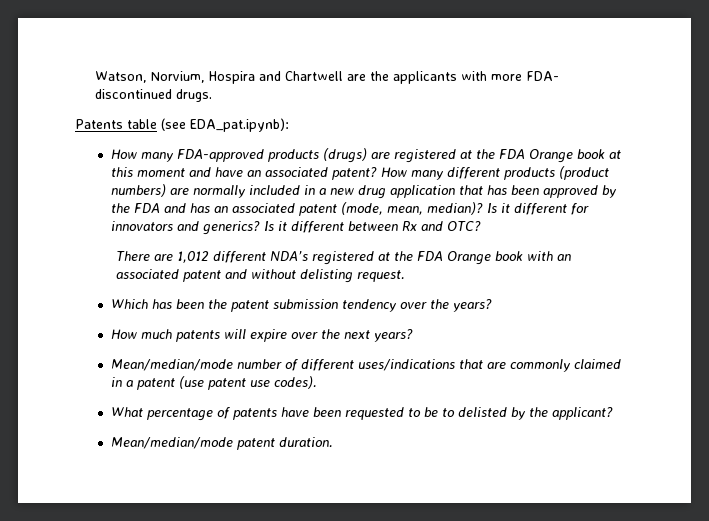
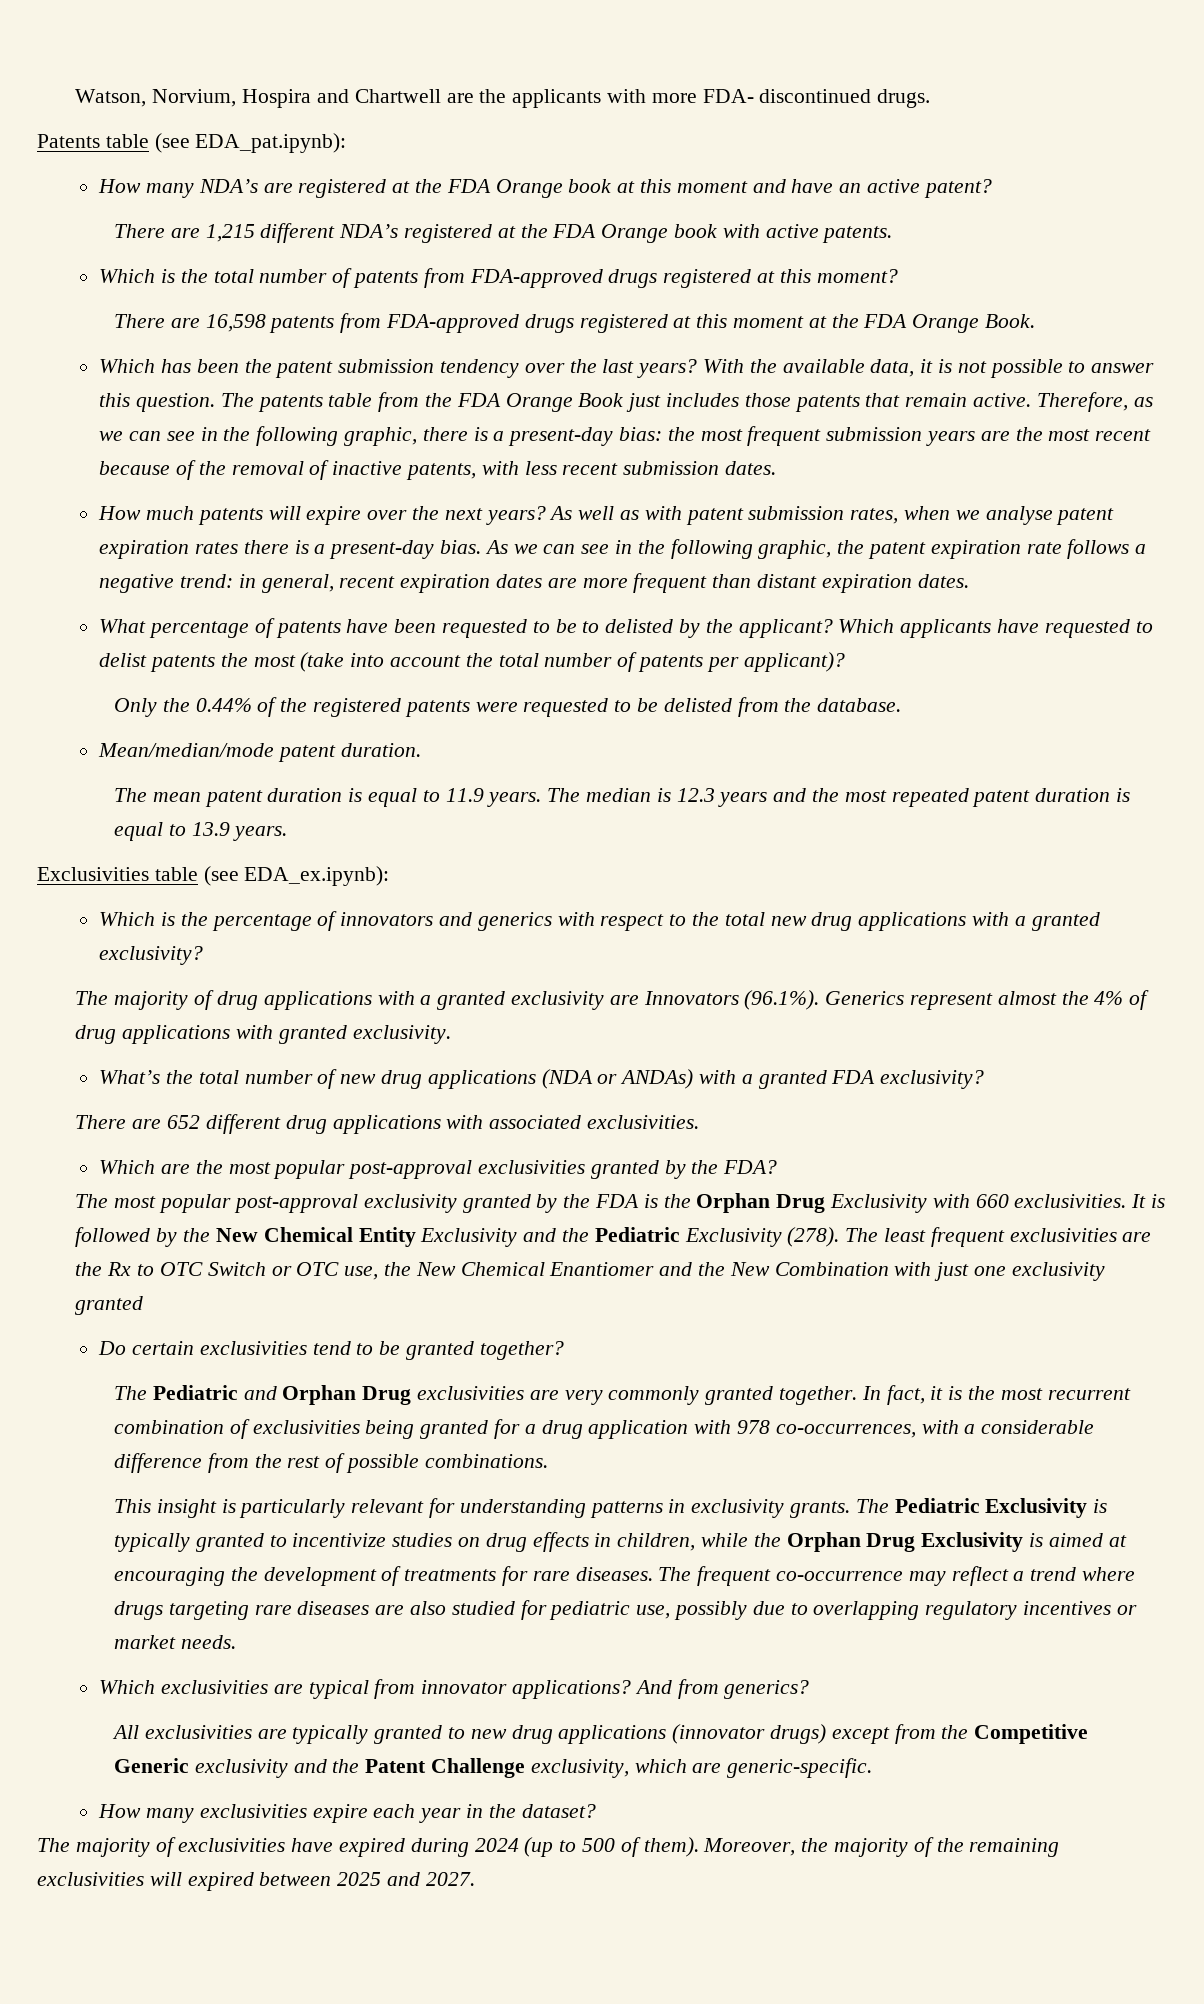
- How many FDA-approved products (drugs) are registered at the FDA Orange book at this moment and have an associated patent? How many different products (product numbers) are normally included in a new drug application that has been approved by the FDA and has an associated patent (mode, mean, median)? Is it different for innovators and generics? Is it different between Rx and OTC?
- There are 1,012 different NDA’s registered at the FDA Orange book with an associated patent and without delisting request.
+ How many NDA’s are registered at the FDA Orange book at this moment and have an active patent?
+ There are 1,215 different NDA’s registered at the FDA Orange book with active patents.
+ Which is the total number of patents from FDA-approved drugs registered at this moment?
+ There are 16,598 patents from FDA-approved drugs registered at this moment at the FDA Orange Book.
- Which has been the patent submission tendency over the years?
+ Which has been the patent submission tendency over the last years? With the available data, it is not possible to answer this question. The patents table from the FDA Orange Book just includes those patents that remain active. Therefore, as we can see in the following graphic, there is a present-day bias: the most frequent submission years are the most recent because of the removal of inactive patents, with less recent submission dates.
- How much patents will expire over the next years?
- Mean/median/mode number of different uses/indications that are commonly claimed in a patent (use patent use codes).
+ How much patents will expire over the next years? As well as with patent submission rates, when we analyse patent expiration rates there is a present-day bias. As we can see in the following graphic, the patent expiration rate follows a negative trend: in general, recent expiration dates are more frequent than distant expiration dates.
- What percentage of patents have been requested to be to delisted by the applicant?
+ What percentage of patents have been requested to be to delisted by the applicant? Which applicants have requested to delist patents the most (take into account the total number of patents per applicant)?
+ Only the 0.44% of the registered patents were requested to be delisted from the database.
  Mean/median/mode patent duration.
+ The mean patent duration is equal to 11.9 years. The median is 12.3 years and the most repeated patent duration is equal to 13.9 years.
+ Exclusivities table (see EDA_ex.ipynb):
+ Which is the percentage of innovators and generics with respect to the total new drug applications with a granted exclusivity?
+ The majority of drug applications with a granted exclusivity are Innovators (96.1%). Generics represent almost the 4% of drug applications with granted exclusivity.
+ What’s the total number of new drug applications (NDA or ANDAs) with a granted FDA exclusivity?
+ There are 652 different drug applications with associated exclusivities.
+ Which are the most popular post-approval exclusivities granted by the FDA?
+ The most popular post-approval exclusivity granted by the FDA is the Orphan Drug Exclusivity with 660 exclusivities. It is followed by the New Chemical Entity Exclusivity and the Pediatric Exclusivity (278). The least frequent exclusivities are the Rx to OTC Switch or OTC use, the New Chemical Enantiomer and the New Combination with just one exclusivity granted
+ Do certain exclusivities tend to be granted together?
+ The Pediatric and Orphan Drug exclusivities are very commonly granted together. In fact, it is the most recurrent combination of exclusivities being granted for a drug application with 978 co-occurrences, with a considerable difference from the rest of possible combinations.
+ This insight is particularly relevant for understanding patterns in exclusivity grants. The Pediatric Exclusivity is typically granted to incentivize studies on drug effects in children, while the Orphan Drug Exclusivity is aimed at encouraging the development of treatments for rare diseases. The frequent co-occurrence may reflect a trend where drugs targeting rare diseases are also studied for pediatric use, possibly due to overlapping regulatory incentives or market needs.
+ Which exclusivities are typical from innovator applications? And from generics?
+ All exclusivities are typically granted to new drug applications (innovator drugs) except from the Competitive Generic exclusivity and the Patent Challenge exclusivity, which are generic-specific.
+ How many exclusivities expire each year in the dataset?
+ The majority of exclusivities have expired during 2024 (up to 500 of them). Moreover, the majority of the remaining exclusivities will expired between 2025 and 2027.

